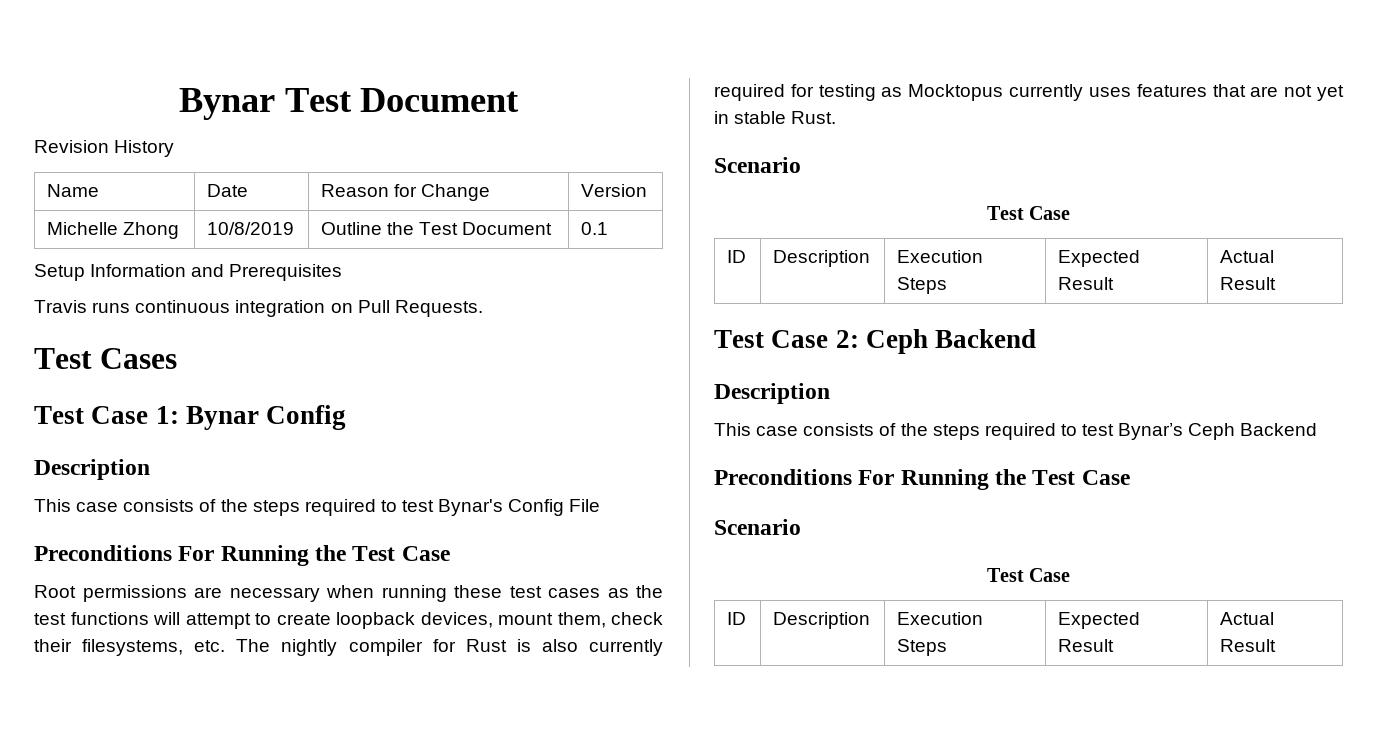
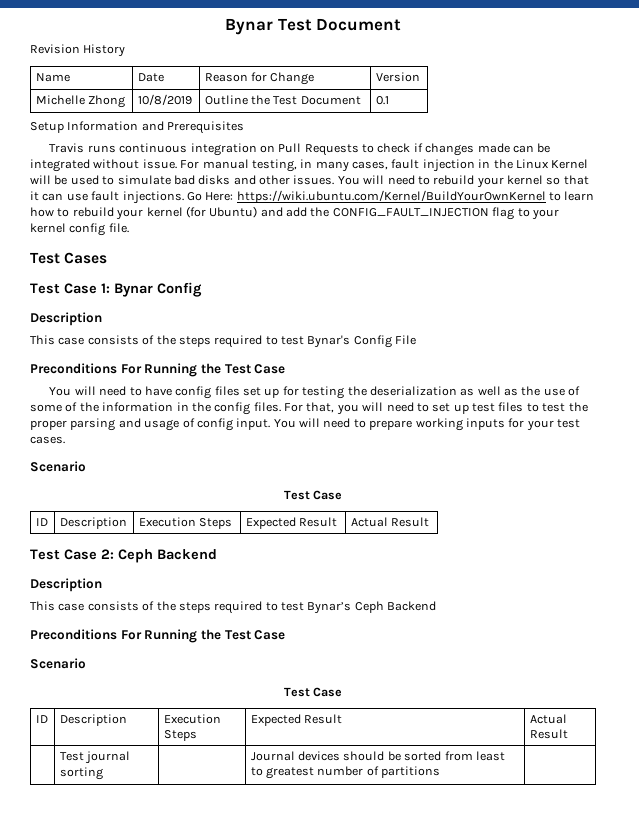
- Travis runs continuous integration on Pull Requests.
+ Travis runs continuous integration on Pull Requests to check if changes made can be integrated without issue. For manual testing, in many cases, fault injection in the Linux Kernel will be used to simulate bad disks and other issues. You will need to rebuild your kernel so that it can use fault injections. Go Here: https://wiki.ubuntu.com/Kernel/BuildYourOwnKernel to learn how to rebuild your kernel (for Ubuntu) and add the CONFIG_FAULT_INJECTION flag to your kernel config file.
- Root permissions are necessary when running these test cases as the test functions will attempt to create loopback devices, mount them, check their filesystems, etc. The nightly compiler for Rust is also currently required for testing as Mocktopus currently uses features that are not yet in stable Rust.
+ You will need to have config files set up for testing the deserialization as well as the use of some of the information in the config files. For that, you will need to set up test files to test the proper parsing and usage of config input. You will need to prepare working inputs for your test cases.
+ | Test journal sorting | | Journal devices should be sorted from least to greatest number of partitions |

